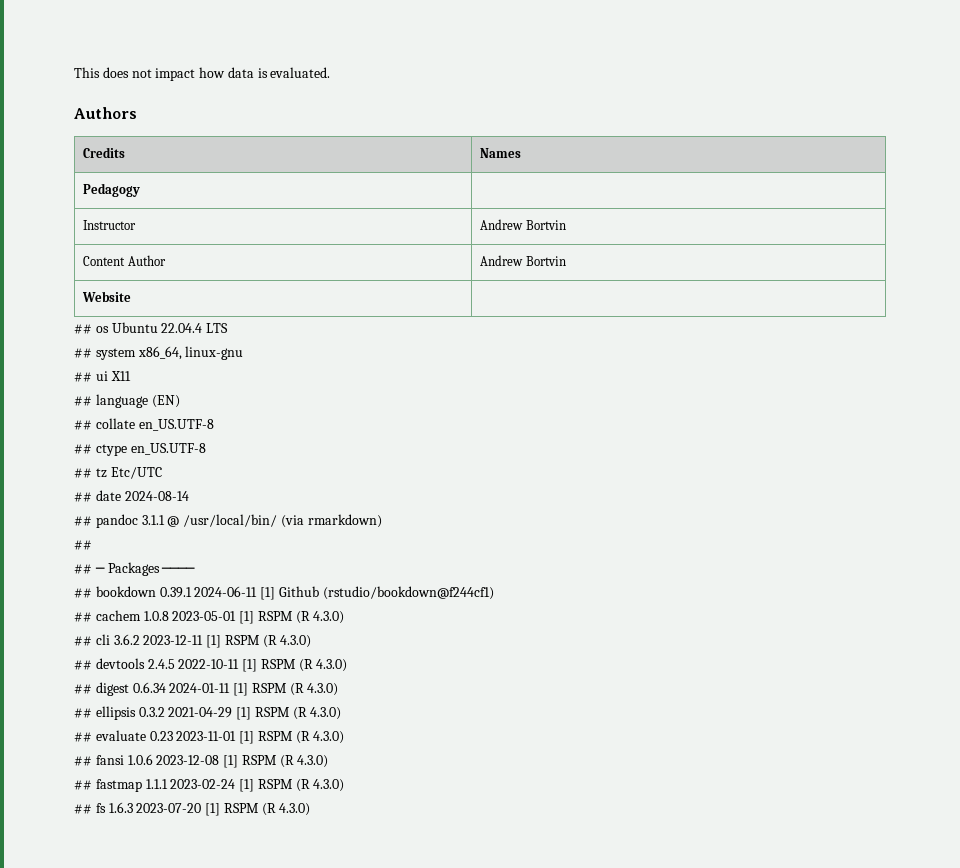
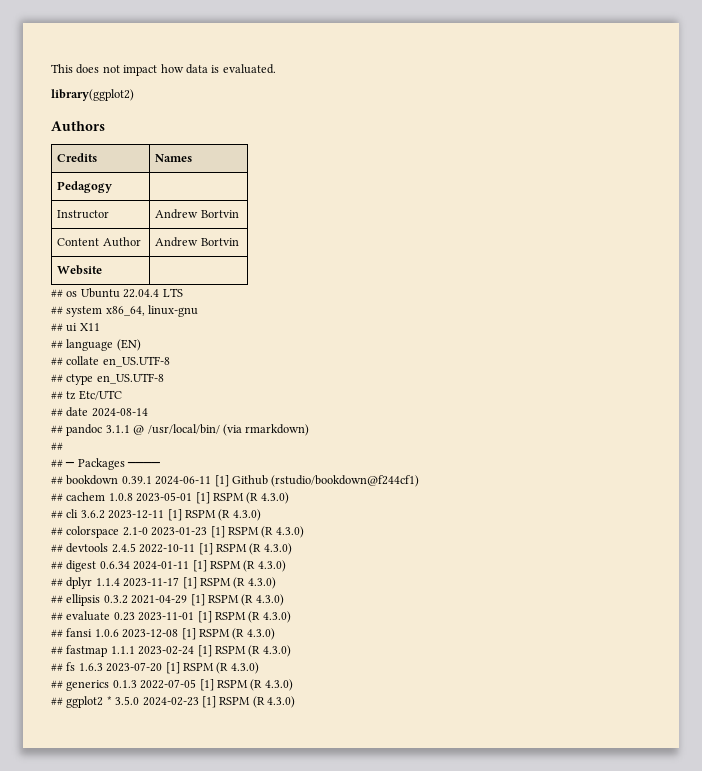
+ library(ggplot2)
+ ## colorspace 2.1-0 2023-01-23 [1] RSPM (R 4.3.0)
+ ## dplyr 1.1.4 2023-11-17 [1] RSPM (R 4.3.0)
+ ## generics 0.1.3 2022-07-05 [1] RSPM (R 4.3.0)
+ ## ggplot2 * 3.5.0 2024-02-23 [1] RSPM (R 4.3.0)

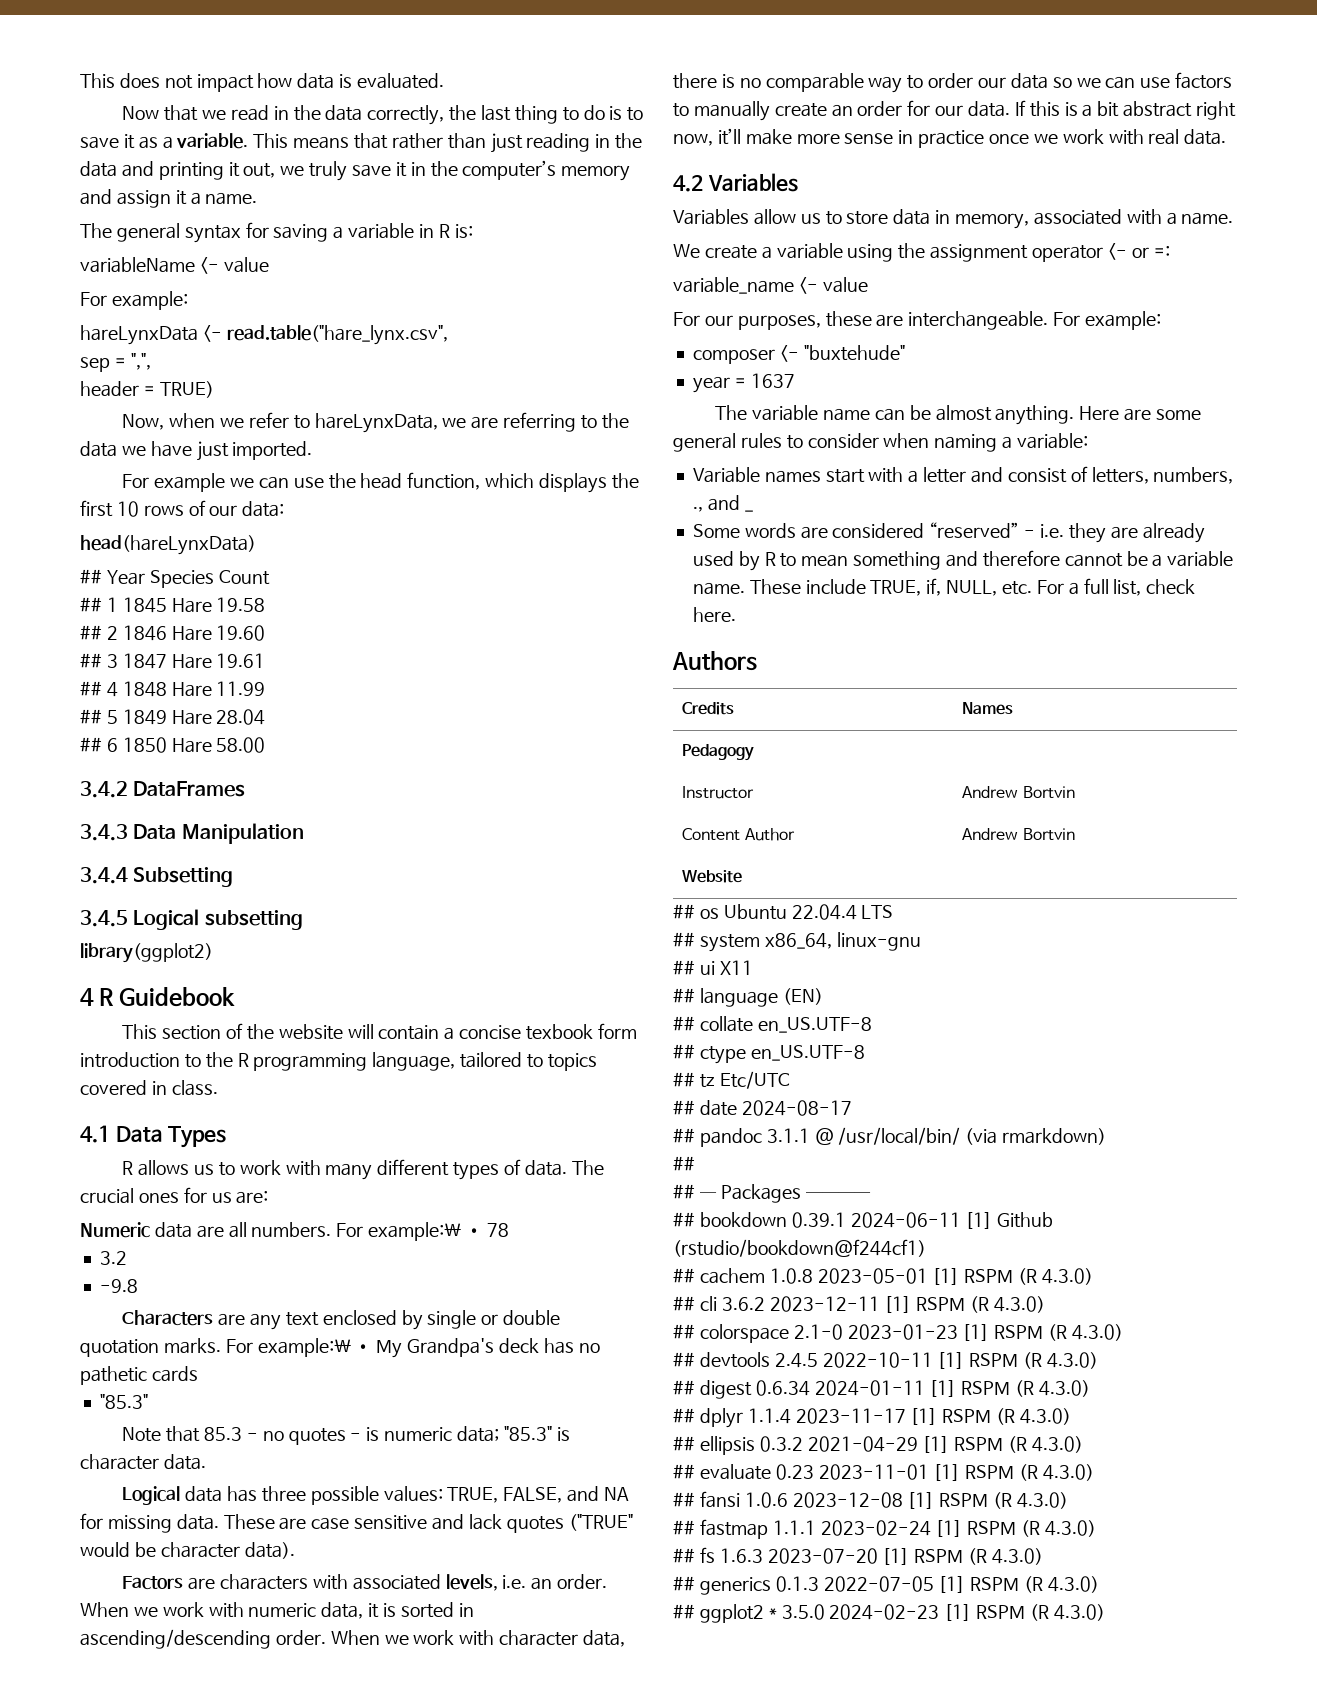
+ Now that we read in the data correctly, the last thing to do is to save it as a variable. This means that rather than just reading in the data and printing it out, we truly save it in the computer’s memory and assign it a name.
+ The general syntax for saving a variable in R is:
+ variableName <- value
+ For example:
+ hareLynxData <- read.table("hare_lynx.csv",
+ sep = ",",
+ header = TRUE)
+ Now, when we refer to hareLynxData, we are referring to the data we have just imported.
+ For example we can use the head function, which displays the first 10 rows of our data:
+ head(hareLynxData)
+ ## Year Species Count
+ ## 1 1845 Hare 19.58
+ ## 2 1846 Hare 19.60
+ ## 3 1847 Hare 19.61
+ ## 4 1848 Hare 11.99
+ ## 5 1849 Hare 28.04
+ ## 6 1850 Hare 58.00
+ 3.4.2 DataFrames
+ 3.4.3 Data Manipulation
+ 3.4.4 Subsetting
+ 3.4.5 Logical subsetting
  library(ggplot2)
+ 4 R Guidebook
+ This section of the website will contain a concise texbook form introduction to the R programming language, tailored to topics covered in class.
+ 4.1 Data Types
+ R allows us to work with many different types of data. The crucial ones for us are:
+ Numeric data are all numbers. For example:\ • 78
+ 3.2
+ -9.8
+ Characters are any text enclosed by single or double quotation marks. For example:\ • My Grandpa's deck has no pathetic cards
+ "85.3"
+ Note that 85.3 - no quotes - is numeric data; "85.3" is character data.
+ Logical data has three possible values: TRUE, FALSE, and NA for missing data. These are case sensitive and lack quotes ("TRUE" would be character data).
+ Factors are characters with associated levels, i.e. an order. When we work with numeric data, it is sorted in ascending/descending order. When we work with character data, there is no comparable way to order our data so we can use factors to manually create an order for our data. If this is a bit abstract right now, it’ll make more sense in practice once we work with real data.
+ 4.2 Variables
+ Variables allow us to store data in memory, associated with a name.
+ We create a variable using the assignment operator <- or =:
+ variable_name <- value
+ For our purposes, these are interchangeable. For example:
+ composer <- "buxtehude"
+ year = 1637
+ The variable name can be almost anything. Here are some general rules to consider when naming a variable:
+ Variable names start with a letter and consist of letters, numbers, ., and _
+ Some words are considered “reserved” - i.e. they are already used by R to mean something and therefore cannot be a variable name. These include TRUE, if, NULL, etc. For a full list, check here.
- ## date 2024-08-14
+ ## date 2024-08-17

